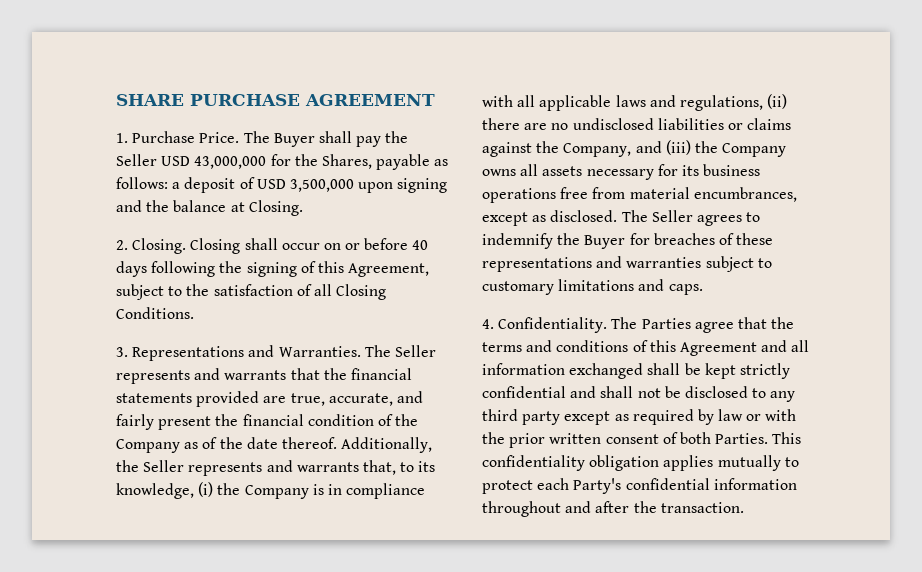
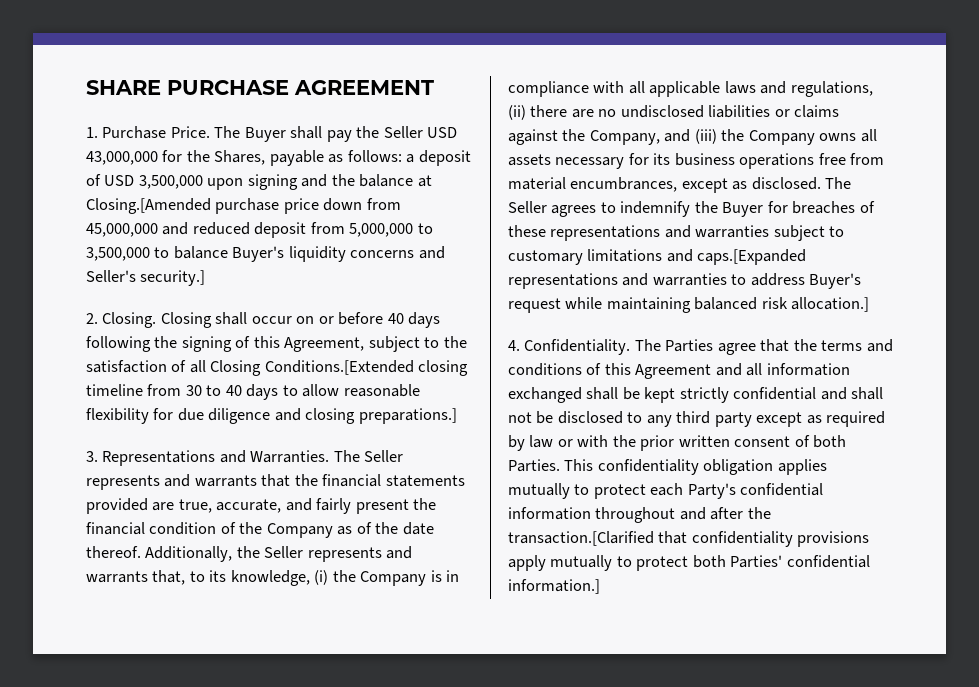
- The Buyer shall pay the Seller USD 43,000,000 for the Shares, payable as follows: a deposit of USD 3,500,000 upon signing and the balance at Closing.
+ The Buyer shall pay the Seller USD 43,000,000 for the Shares, payable as follows: a deposit of USD 3,500,000 upon signing and the balance at Closing.[Amended purchase price down from 45,000,000 and reduced deposit from 5,000,000 to 3,500,000 to balance Buyer's liquidity concerns and Seller's security.]
- Closing shall occur on or before 40 days following the signing of this Agreement, subject to the satisfaction of all Closing Conditions.
+ Closing shall occur on or before 40 days following the signing of this Agreement, subject to the satisfaction of all Closing Conditions.[Extended closing timeline from 30 to 40 days to allow reasonable flexibility for due diligence and closing preparations.]
- The Seller agrees to indemnify the Buyer for breaches of these representations and warranties subject to customary limitations and caps.
+ The Seller agrees to indemnify the Buyer for breaches of these representations and warranties subject to customary limitations and caps.[Expanded representations and warranties to address Buyer's request while maintaining balanced risk allocation.]
- This confidentiality obligation applies mutually to protect each Party's confidential information throughout and after the transaction.
+ This confidentiality obligation applies mutually to protect each Party's confidential information throughout and after the transaction.[Clarified that confidentiality provisions apply mutually to protect both Parties' confidential information.]

